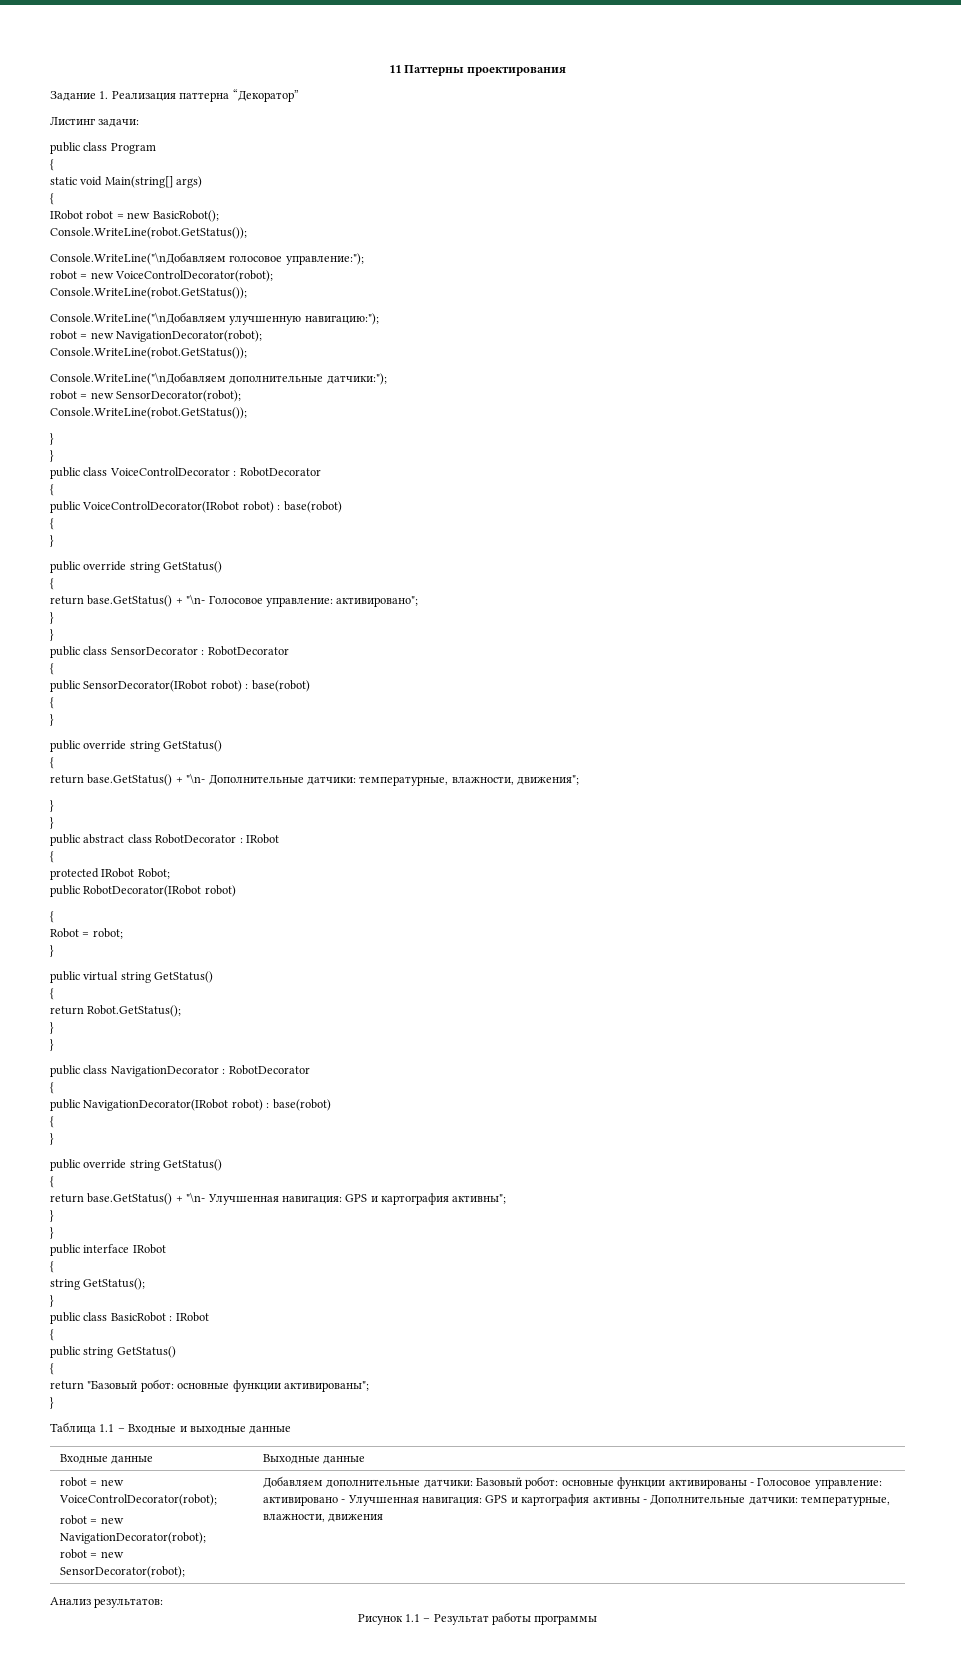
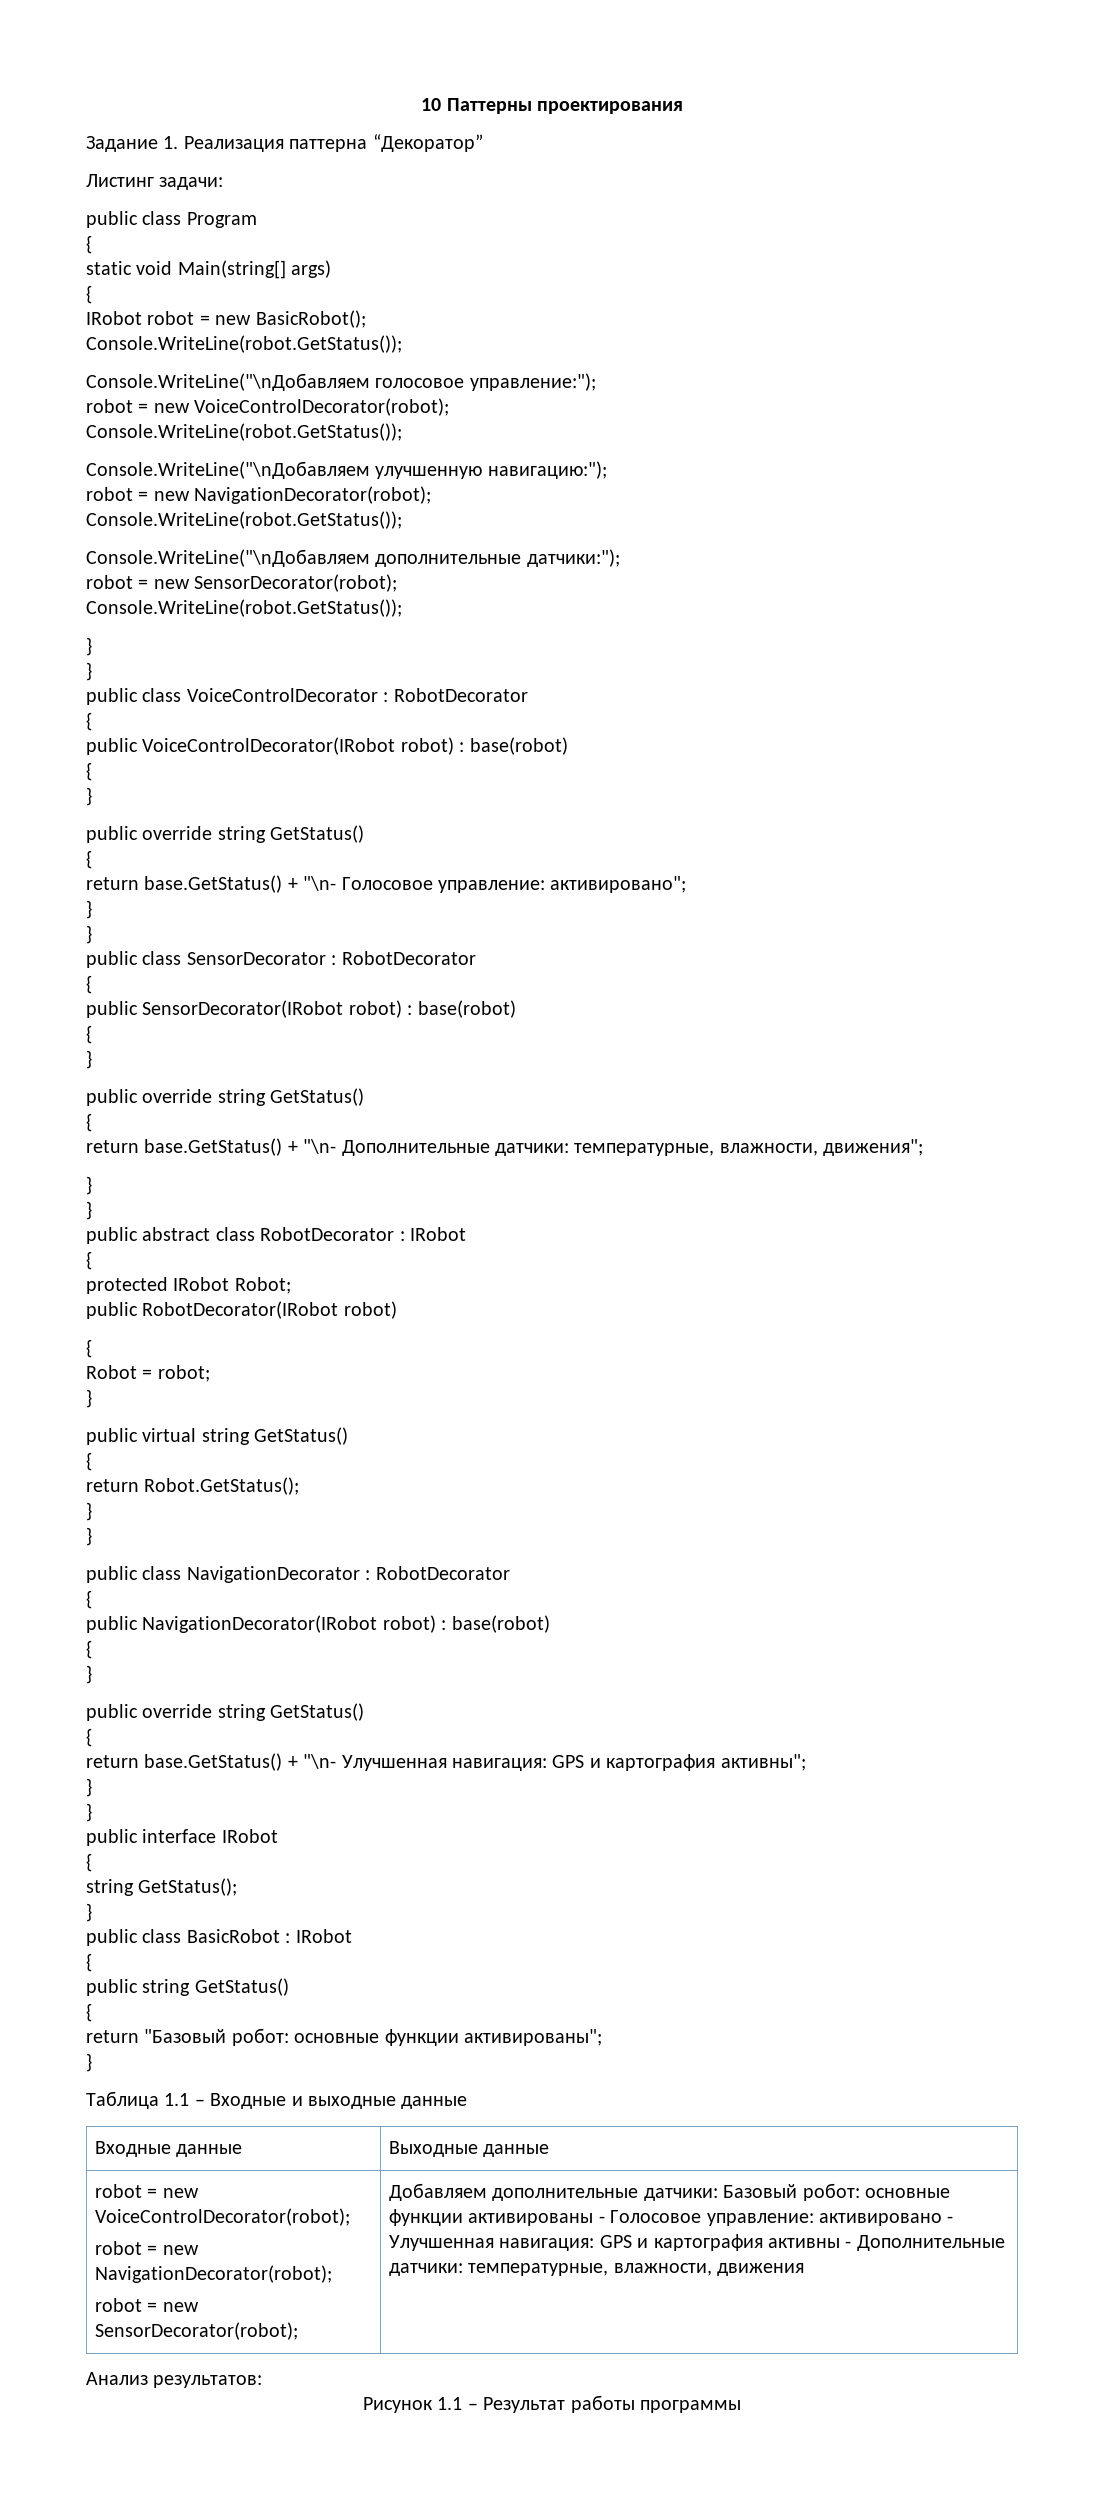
- 11 Паттерны проектирования
+ 10 Паттерны проектирования

